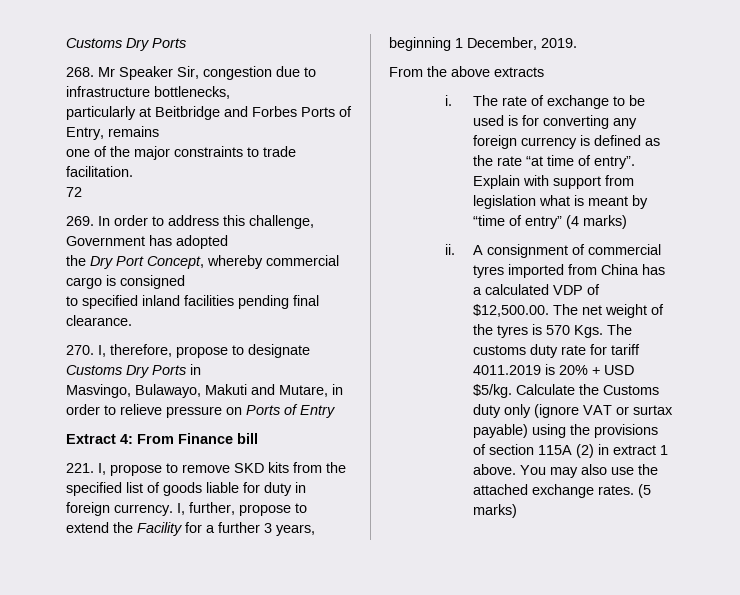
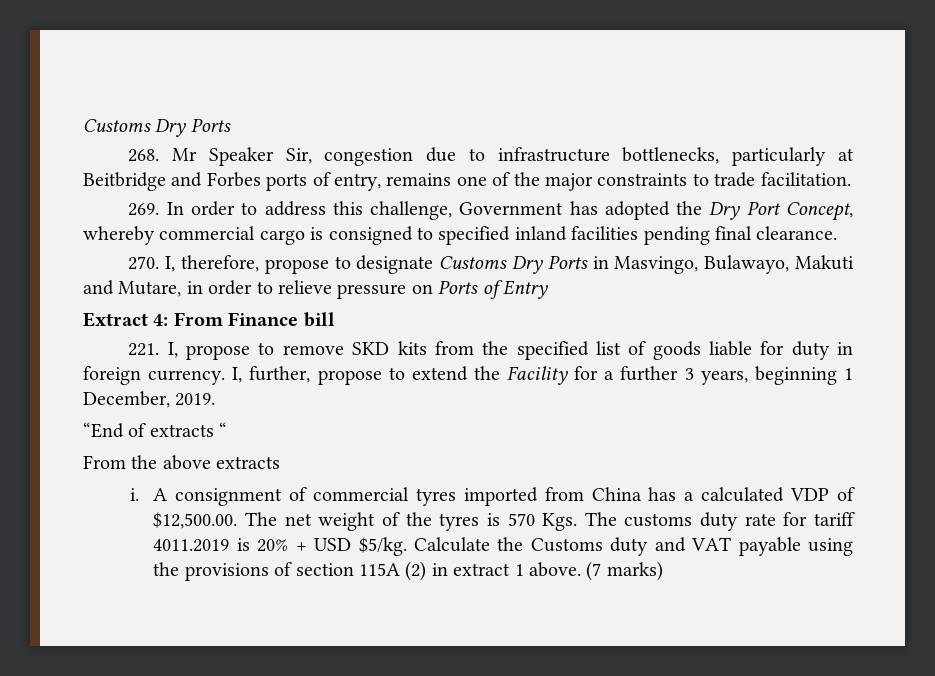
- 268. Mr Speaker Sir, congestion due to infrastructure bottlenecks,
- particularly at Beitbridge and Forbes Ports of Entry, remains
- one of the major constraints to trade facilitation.
+ 268. Mr Speaker Sir, congestion due to infrastructure bottlenecks, particularly at Beitbridge and Forbes ports of entry, remains one of the major constraints to trade facilitation.
- 72
- 269. In order to address this challenge, Government has adopted
- the Dry Port Concept, whereby commercial cargo is consigned
- to specified inland facilities pending final clearance.
+ 269. In order to address this challenge, Government has adopted the Dry Port Concept, whereby commercial cargo is consigned to specified inland facilities pending final clearance.
- 270. I, therefore, propose to designate Customs Dry Ports in
- Masvingo, Bulawayo, Makuti and Mutare, in order to relieve pressure on Ports of Entry
+ 270. I, therefore, propose to designate Customs Dry Ports in Masvingo, Bulawayo, Makuti and Mutare, in order to relieve pressure on Ports of Entry
+ “End of extracts “
- The rate of exchange to be used is for converting any foreign currency is defined as the rate “at time of entry”. Explain with support from legislation what is meant by “time of entry” (4 marks)
- ii.
- Calculate the Customs duty only (ignore VAT or surtax payable) using the provisions of section 115A (2) in extract 1 above.
+ Calculate the Customs duty and VAT payable using the provisions of section 115A (2) in extract 1 above.
- You may also use the attached exchange rates. (5 marks)
+ (7 marks)

